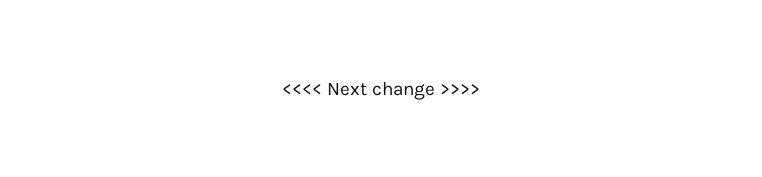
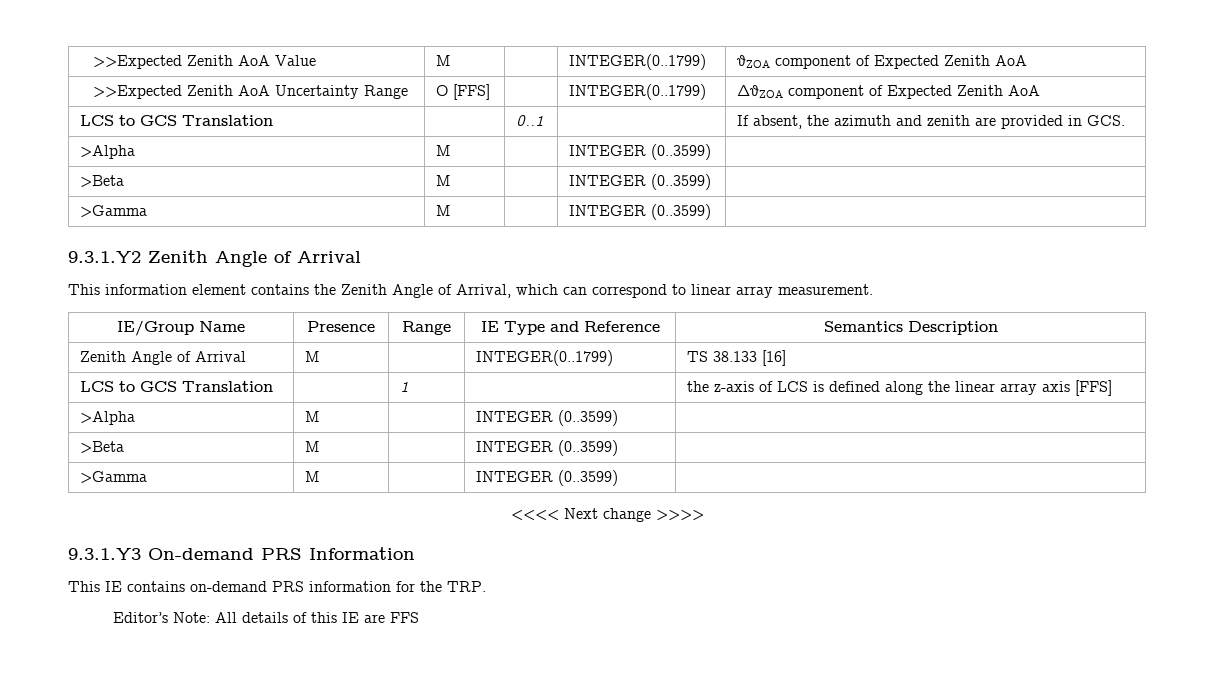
+ >>Expected Zenith AoA Value | M | | INTEGER(0..1799) | θZOA component of Expected Zenith AoA
+ >>Expected Zenith AoA Uncertainty Range | O [FFS] | | INTEGER(0..1799) | ΔθZOA component of Expected Zenith AoA
+ LCS to GCS Translation | | 0..1 | | If absent, the azimuth and zenith are provided in GCS.
+ >Alpha | M | | INTEGER (0..3599) |
+ >Beta | M | | INTEGER (0..3599) |
+ >Gamma | M | | INTEGER (0..3599) |
+ 9.3.1.Y2 Zenith Angle of Arrival
+ This information element contains the Zenith Angle of Arrival, which can correspond to linear array measurement.
+ IE/Group Name | Presence | Range | IE Type and Reference | Semantics Description
+ Zenith Angle of Arrival | M | | INTEGER(0..1799) | TS 38.133 [16]
+ LCS to GCS Translation | | 1 | | the z-axis of LCS is defined along the linear array axis [FFS]
+ >Alpha | M | | INTEGER (0..3599) |
+ >Beta | M | | INTEGER (0..3599) |
+ >Gamma | M | | INTEGER (0..3599) |
  <<<< Next change >>>>
+ 9.3.1.Y3 On-demand PRS Information
+ This IE contains on-demand PRS information for the TRP.
+ Editor’s Note: All details of this IE are FFS

